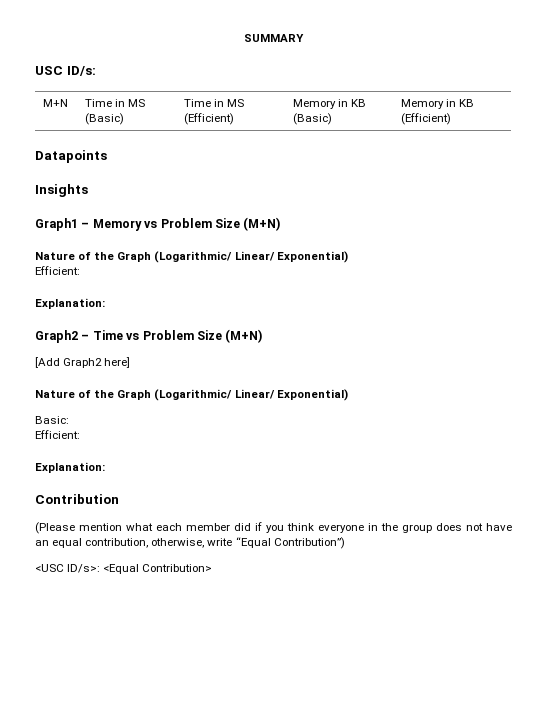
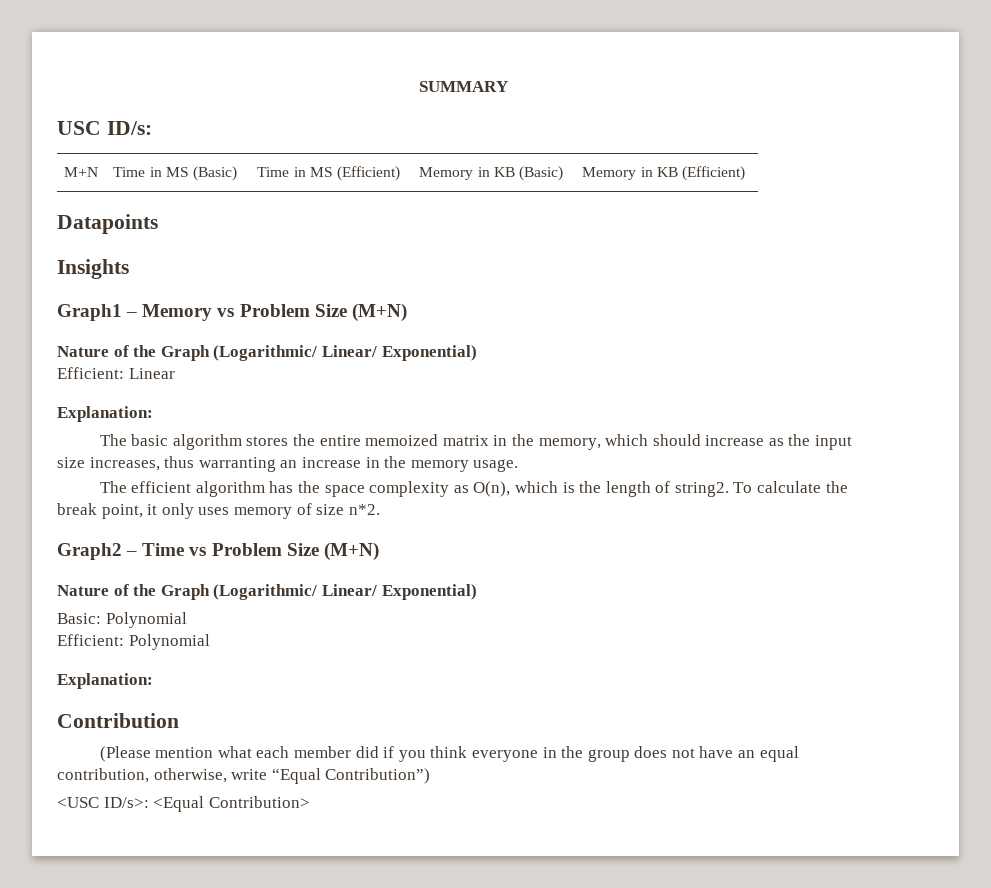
  Graph1 – Memory vs Problem Size (M+N)
  Nature of the Graph (Logarithmic/ Linear/ Exponential)
- Efficient:
+ Efficient: Linear
  Explanation:
+ The basic algorithm stores the entire memoized matrix in the memory, which should increase as the input size increases, thus warranting an increase in the memory usage.
+ The efficient algorithm has the space complexity as O(n), which is the length of string2. To calculate the break point, it only uses memory of size n*2.
- [Add Graph2 here]
- Basic:
- Efficient:
+ Basic: Polynomial
+ Efficient: Polynomial

